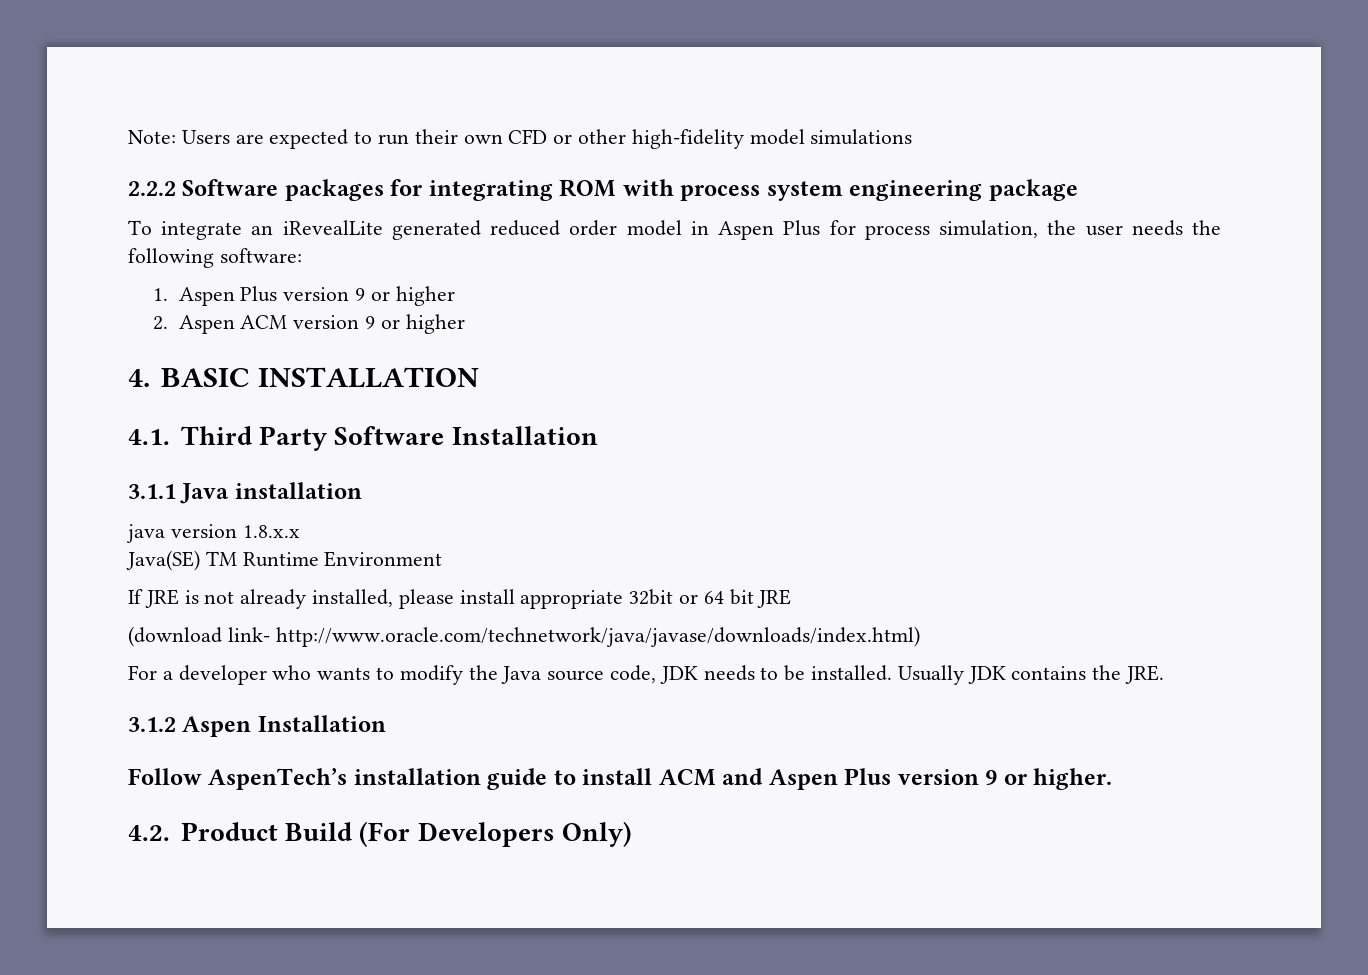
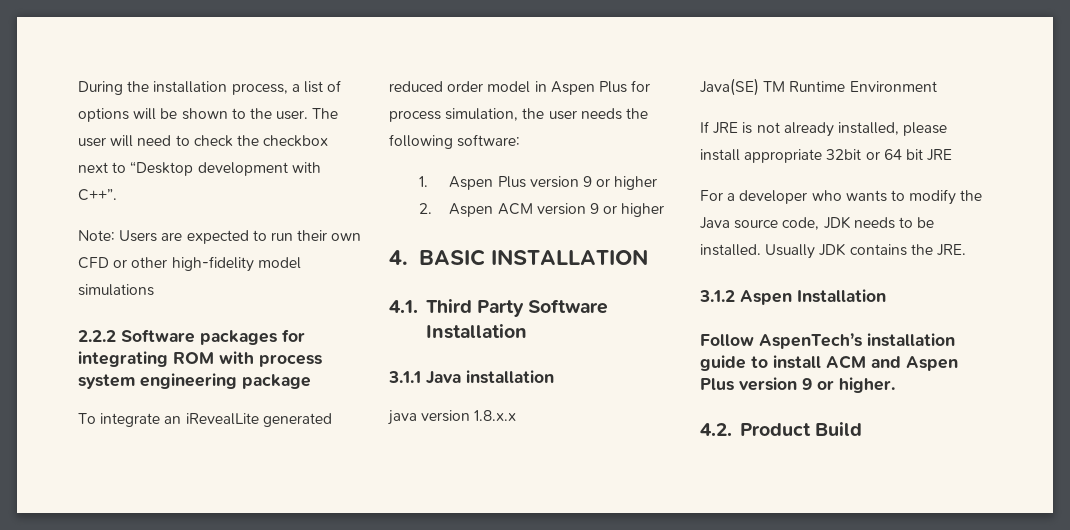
+ During the installation process, a list of options will be shown to the user. The user will need to check the checkbox next to “Desktop development with C++”.
- (download link- http://www.oracle.com/technetwork/java/javase/downloads/index.html)
- 4.2. Product Build (For Developers Only)
+ 4.2. Product Build

